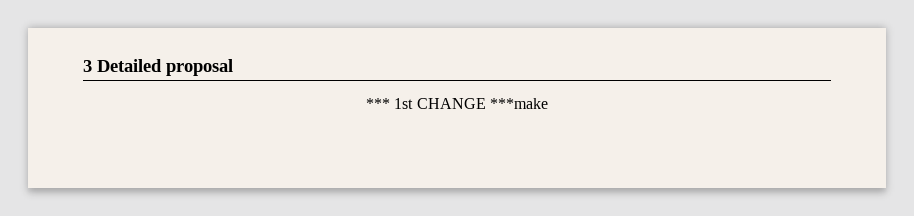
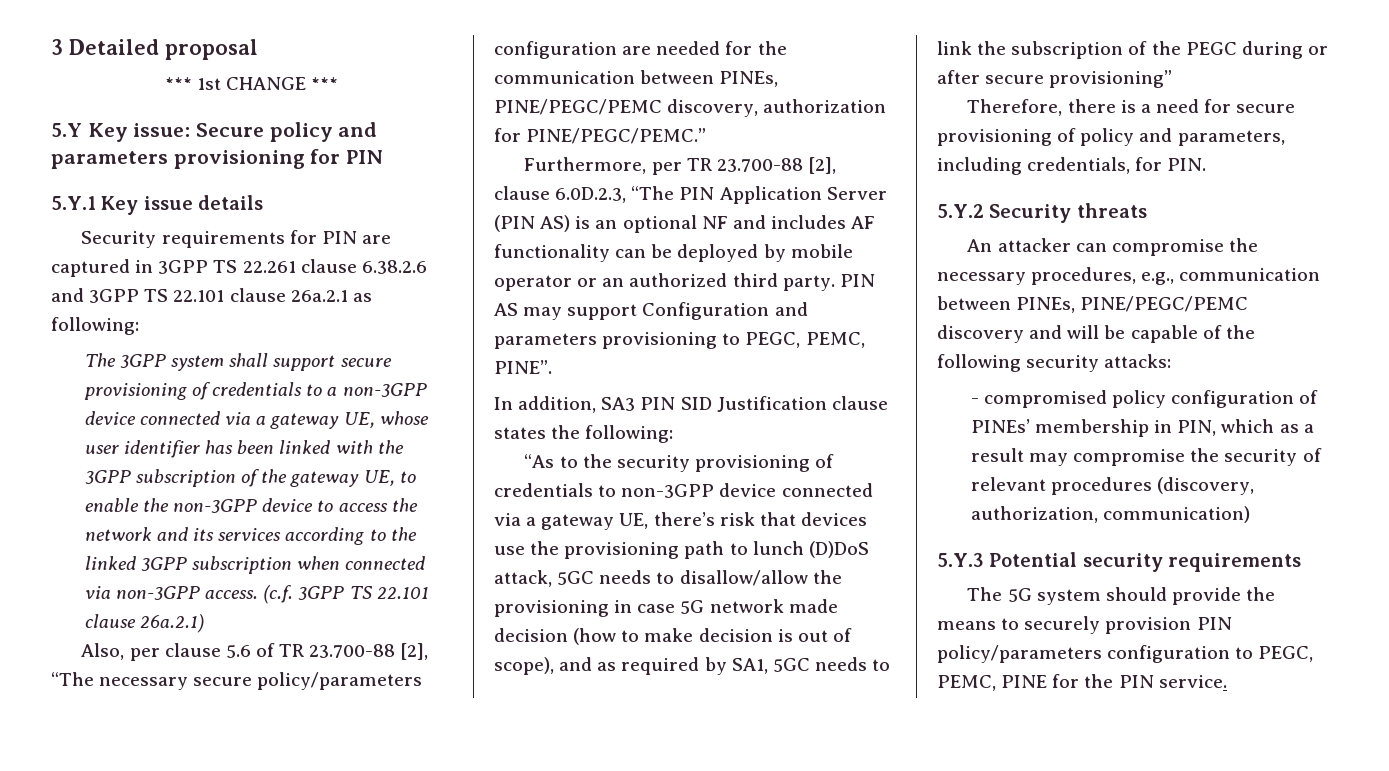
- *** 1st CHANGE ***make
+ *** 1st CHANGE ***
+ 5.Y Key issue: Secure policy and parameters provisioning for PIN
+ 5.Y.1 Key issue details
+ Security requirements for PIN are captured in 3GPP TS 22.261 clause 6.38.2.6 and 3GPP TS 22.101 clause 26a.2.1 as following:
+ The 3GPP system shall support secure provisioning of credentials to a non-3GPP device connected via a gateway UE, whose user identifier has been linked with the 3GPP subscription of the gateway UE, to enable the non-3GPP device to access the network and its services according to the linked 3GPP subscription when connected via non-3GPP access. (c.f. 3GPP TS 22.101 clause 26a.2.1)
+ Also, per clause 5.6 of TR 23.700-88 [2], “The necessary secure policy/parameters configuration are needed for the communication between PINEs, PINE/PEGC/PEMC discovery, authorization for PINE/PEGC/PEMC.”
+ Furthermore, per TR 23.700-88 [2], clause 6.0D.2.3, “The PIN Application Server (PIN AS) is an optional NF and includes AF functionality can be deployed by mobile operator or an authorized third party. PIN AS may support Configuration and parameters provisioning to PEGC, PEMC, PINE”.
+ In addition, SA3 PIN SID Justification clause states the following:
+ “As to the security provisioning of credentials to non-3GPP device connected via a gateway UE, there’s risk that devices use the provisioning path to lunch (D)DoS attack, 5GC needs to disallow/allow the provisioning in case 5G network made decision (how to make decision is out of scope), and as required by SA1, 5GC needs to link the subscription of the PEGC during or after secure provisioning”
+ Therefore, there is a need for secure provisioning of policy and parameters, including credentials, for PIN.
+ 5.Y.2 Security threats
+ An attacker can compromise the necessary procedures, e.g., communication between PINEs, PINE/PEGC/PEMC discovery and will be capable of the following security attacks:
+ - compromised policy configuration of PINEs’ membership in PIN, which as a result may compromise the security of relevant procedures (discovery, authorization, communication)
+ 5.Y.3 Potential security requirements
+ The 5G system should provide the means to securely provision PIN policy/parameters configuration to PEGC, PEMC, PINE for the PIN service.

